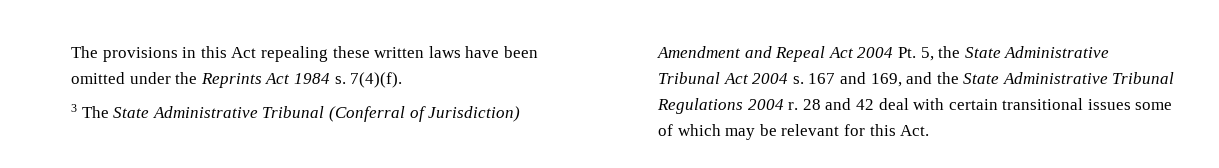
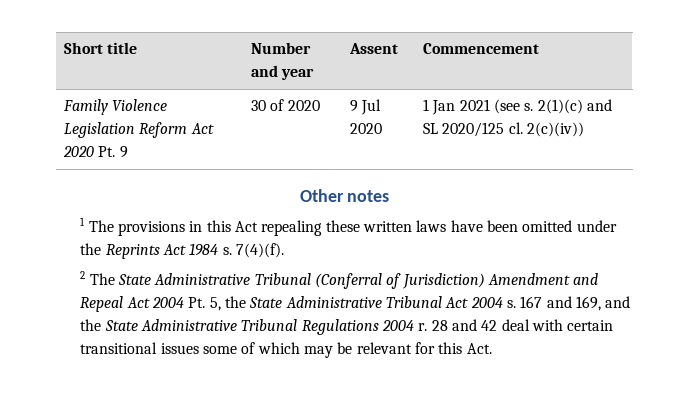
- The provisions in this Act repealing these written laws have been omitted under the Reprints Act 1984 s.
+ Short title | Number and year | Assent | Commencement
+ Family Violence Legislation Reform Act 2020 Pt. 9 | 30 of 2020 | 9 Jul 2020 | 1 Jan 2021 (see s. 2(1)(c) and SL 2020/125 cl. 2(c)(iv))
+ Other notes
+ 1 The provisions in this Act repealing these written laws have been omitted under the Reprints Act 1984 s.
- 3 The State Administrative Tribunal (Conferral of Jurisdiction) Amendment and Repeal Act 2004 Pt. 5, the State Administrative Tribunal Act 2004 s.
+ 2 The State Administrative Tribunal (Conferral of Jurisdiction) Amendment and Repeal Act 2004 Pt. 5, the State Administrative Tribunal Act 2004 s.

